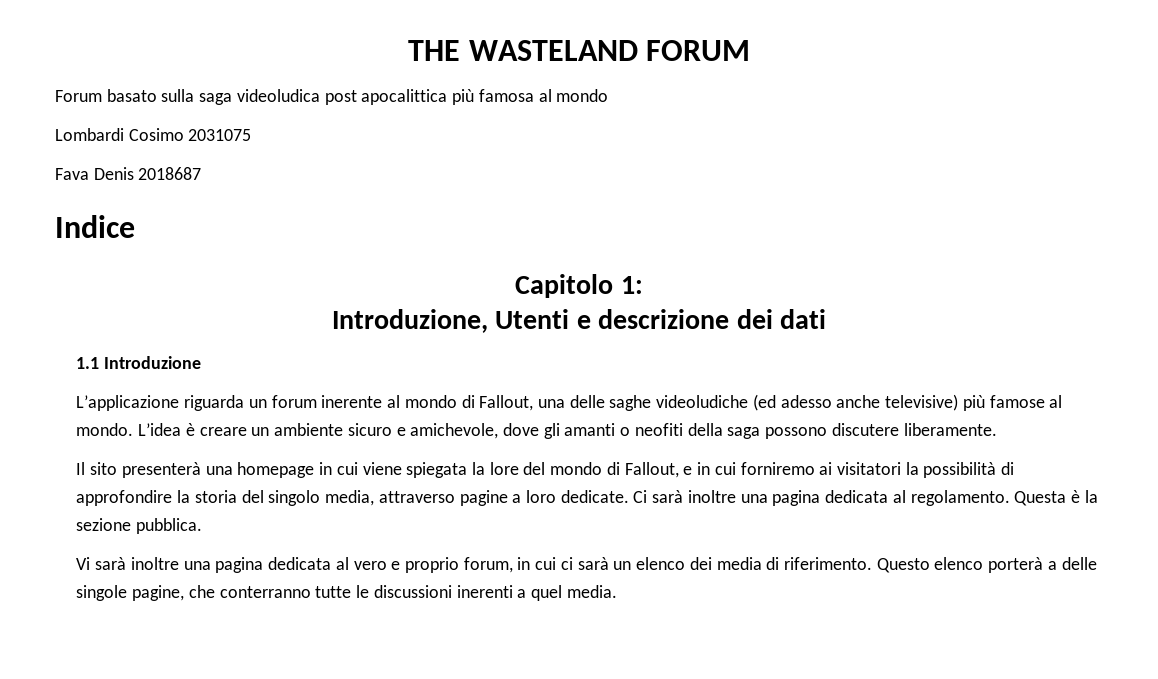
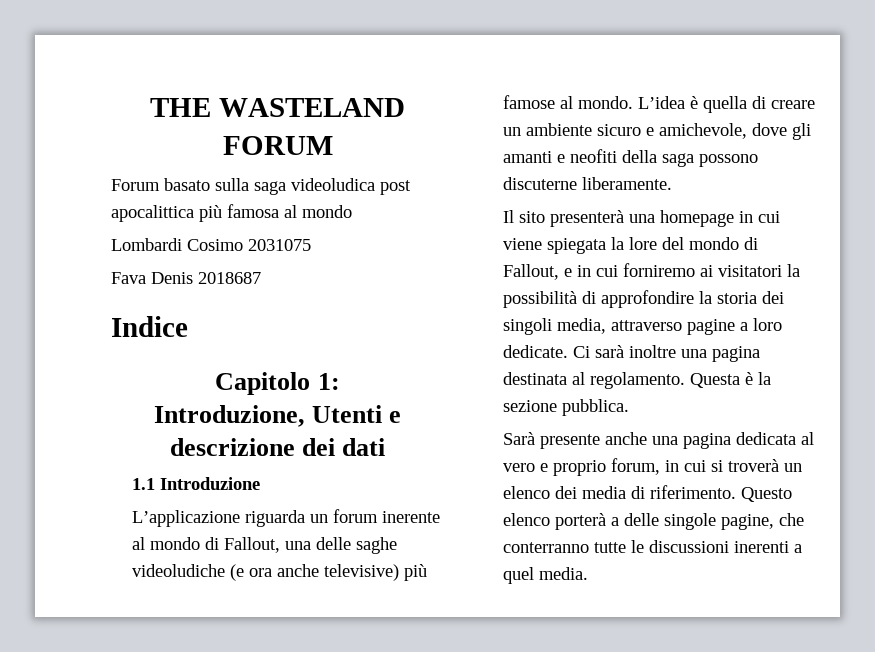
- L’applicazione riguarda un forum inerente al mondo di Fallout, una delle saghe videoludiche (ed adesso anche televisive) più famose al mondo.
+ L’applicazione riguarda un forum inerente al mondo di Fallout, una delle saghe videoludiche (e ora anche televisive) più famose al mondo.
- L’idea è creare un ambiente sicuro e amichevole, dove gli amanti o neofiti della saga possono discutere liberamente.
+ L’idea è quella di creare un ambiente sicuro e amichevole, dove gli amanti e neofiti della saga possono discuterne liberamente.
- Il sito presenterà una homepage in cui viene spiegata la lore del mondo di Fallout, e in cui forniremo ai visitatori la possibilità di approfondire la storia del singolo media, attraverso pagine a loro dedicate.
+ Il sito presenterà una homepage in cui viene spiegata la lore del mondo di Fallout, e in cui forniremo ai visitatori la possibilità di approfondire la storia dei singoli media, attraverso pagine a loro dedicate.
- Ci sarà inoltre una pagina dedicata al regolamento.
+ Ci sarà inoltre una pagina destinata al regolamento.
- Vi sarà inoltre una pagina dedicata al vero e proprio forum, in cui ci sarà un elenco dei media di riferimento.
+ Sarà presente anche una pagina dedicata al vero e proprio forum, in cui si troverà un elenco dei media di riferimento.

